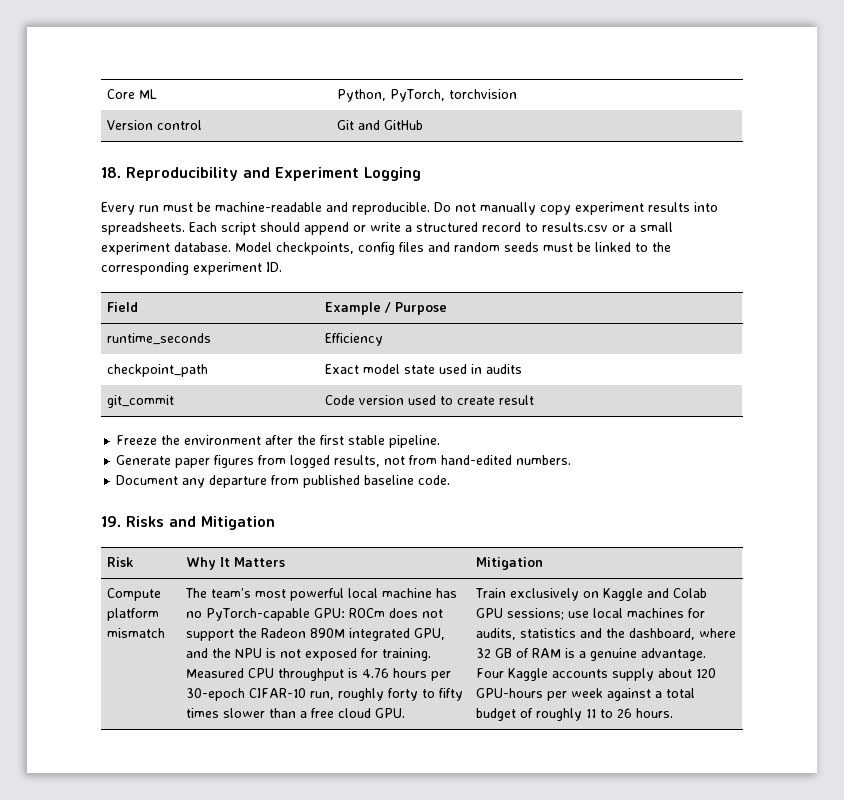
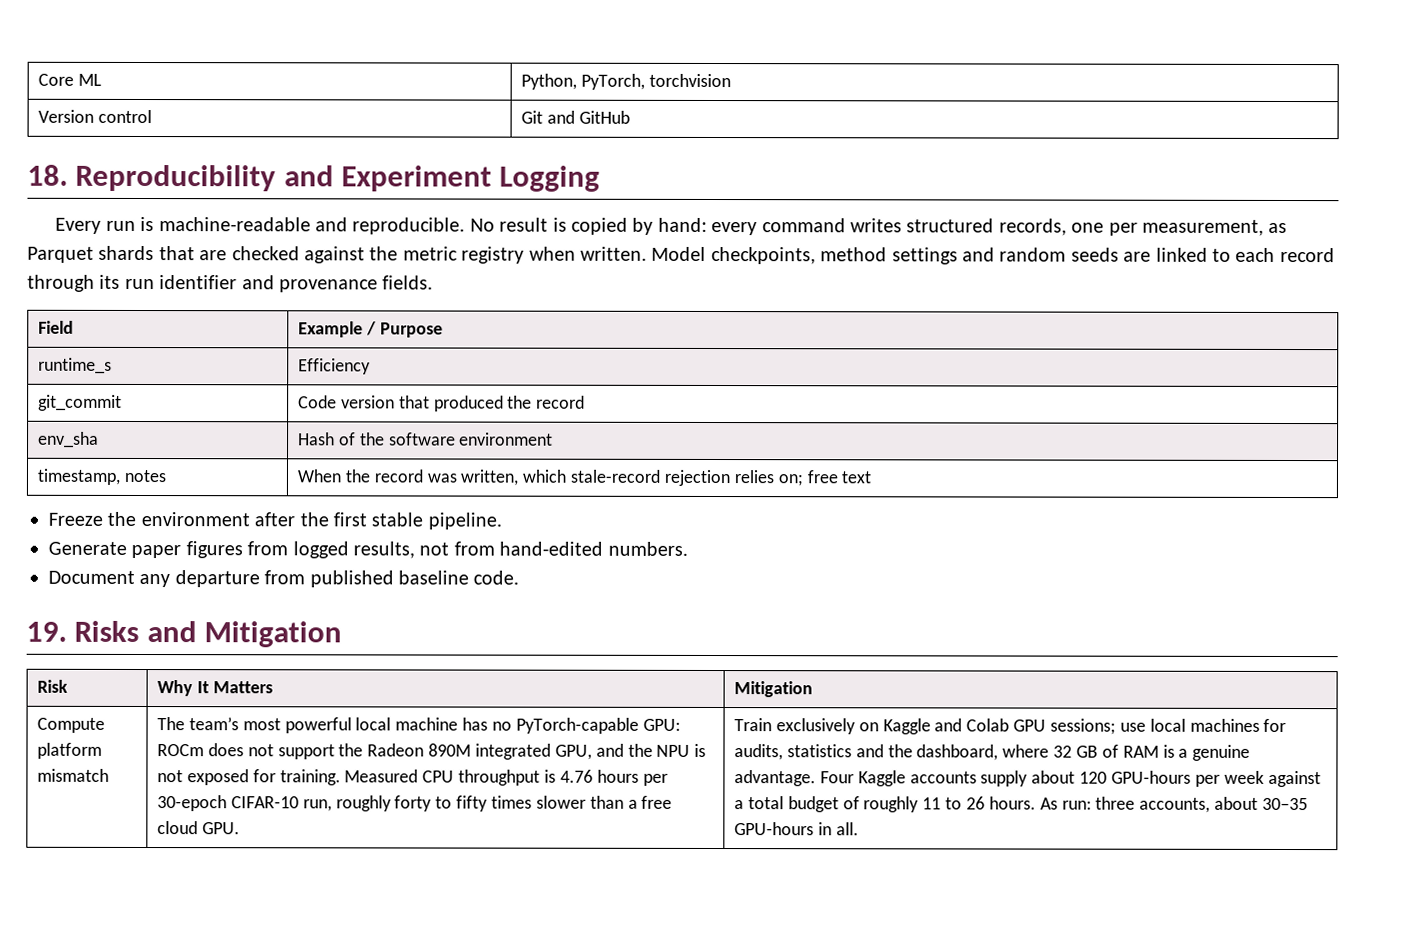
- Every run must be machine-readable and reproducible.
+ Every run is machine-readable and reproducible.
- Do not manually copy experiment results into spreadsheets. Each script should append or write a structured record to results.csv or a small experiment database. Model checkpoints, config files and random seeds must be linked to the corresponding experiment ID.
+ No result is copied by hand: every command writes structured records, one per measurement, as Parquet shards that are checked against the metric registry when written. Model checkpoints, method settings and random seeds are linked to each record through its run identifier and provenance fields.
- runtime_seconds | Efficiency
+ runtime_s | Efficiency
- checkpoint_path | Exact model state used in audits
- git_commit | Code version used to create result
+ git_commit | Code version that produced the record
+ env_sha | Hash of the software environment
+ timestamp, notes | When the record was written, which stale-record rejection relies on; free text
+ As run: three accounts, about 30–35 GPU-hours in all.

